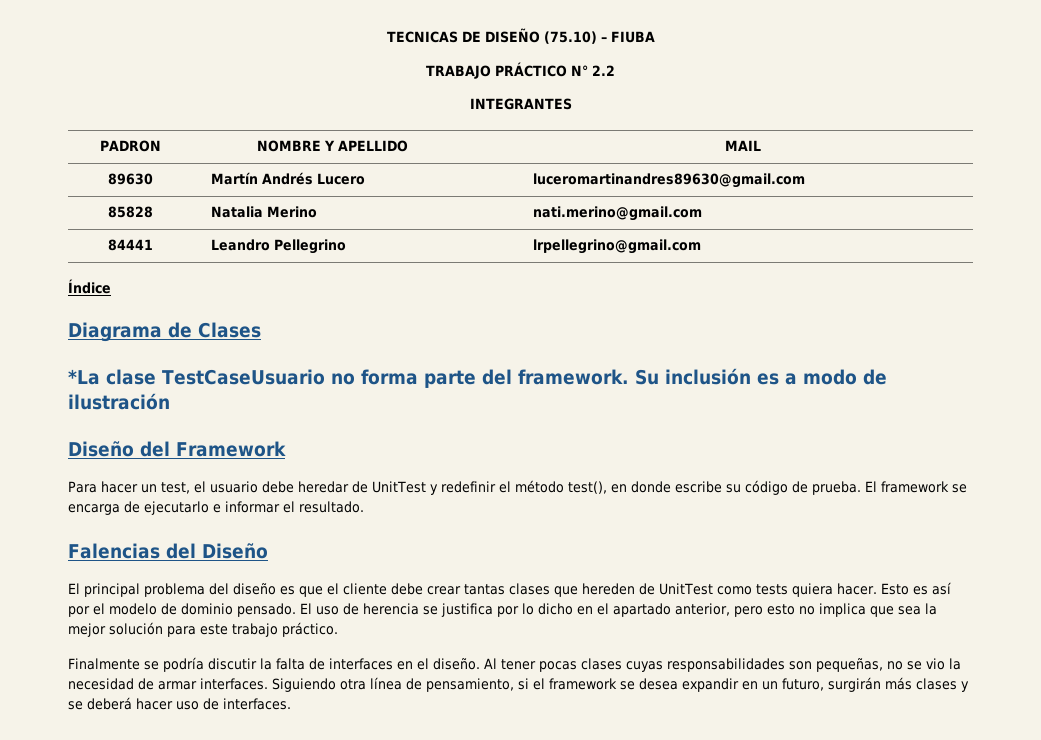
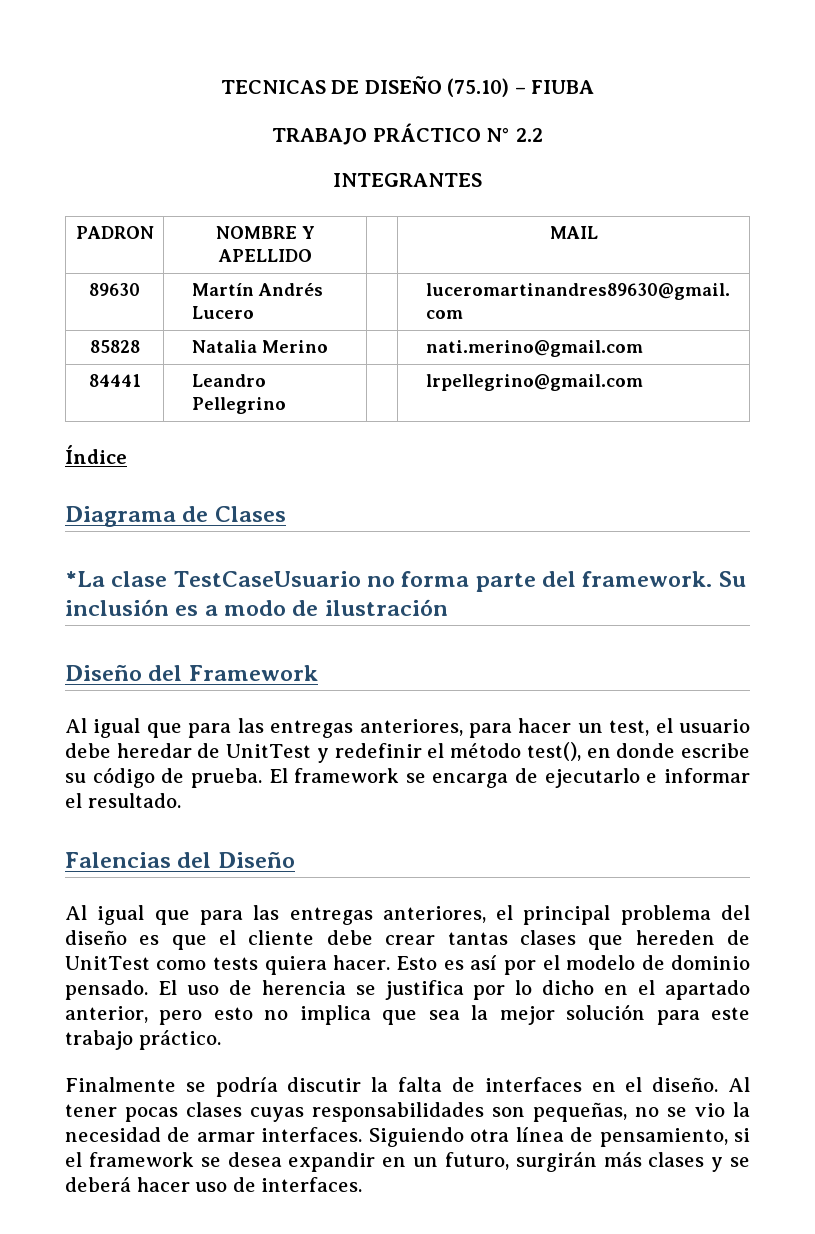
- Para hacer un test, el usuario debe heredar de UnitTest y redefinir el método test(), en donde escribe su código de prueba.
+ Al igual que para las entregas anteriores, para hacer un test, el usuario debe heredar de UnitTest y redefinir el método test(), en donde escribe su código de prueba.
- El principal problema del diseño es que el cliente debe crear tantas clases que hereden de UnitTest como tests quiera hacer.
+ Al igual que para las entregas anteriores, el principal problema del diseño es que el cliente debe crear tantas clases que hereden de UnitTest como tests quiera hacer.

